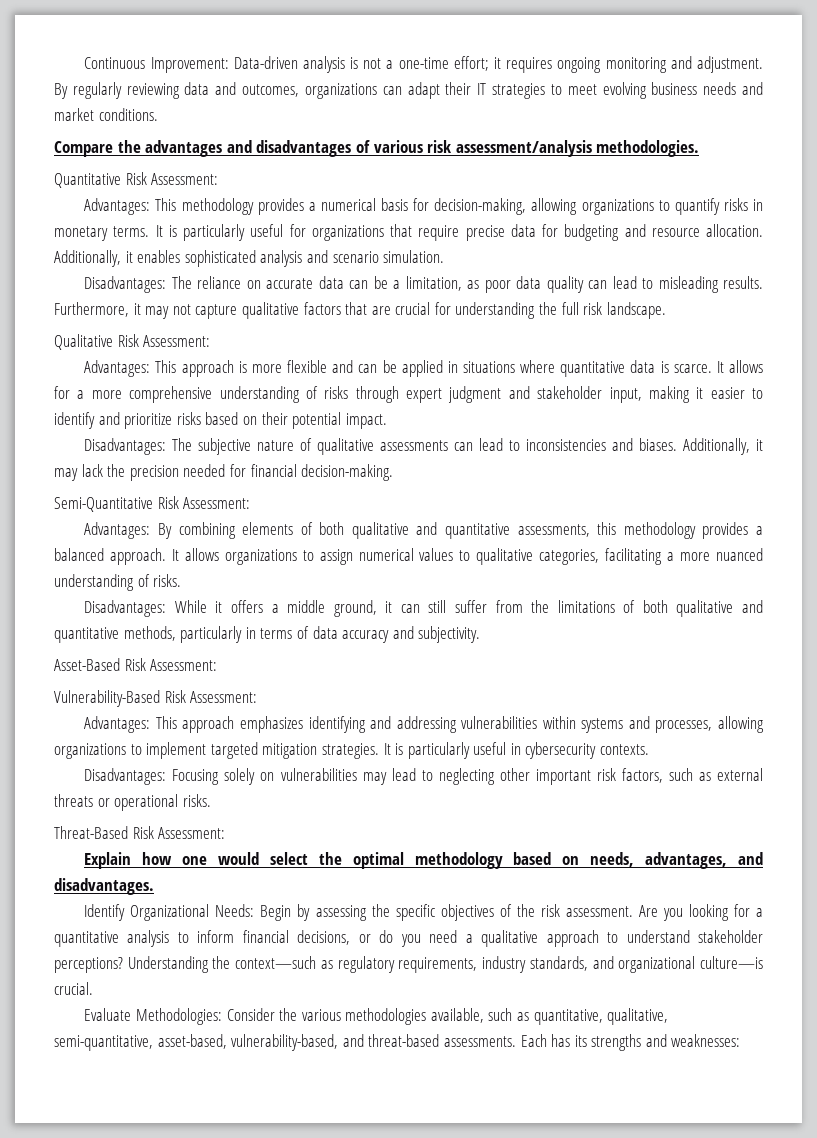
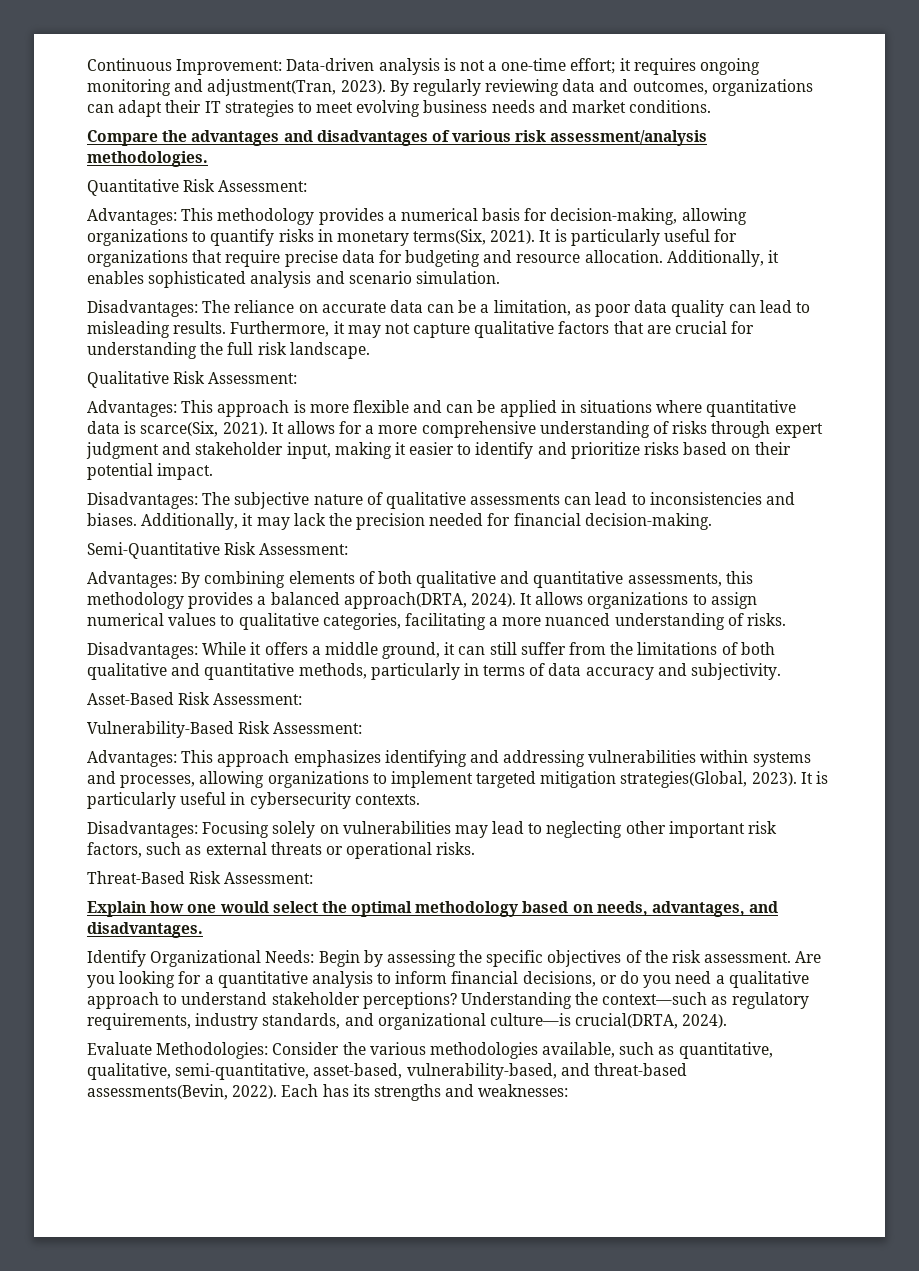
- Continuous Improvement: Data-driven analysis is not a one-time effort; it requires ongoing monitoring and adjustment.
+ Continuous Improvement: Data-driven analysis is not a one-time effort; it requires ongoing monitoring and adjustment(Tran, 2023).
- Advantages: This methodology provides a numerical basis for decision-making, allowing organizations to quantify risks in monetary terms.
+ Advantages: This methodology provides a numerical basis for decision-making, allowing organizations to quantify risks in monetary terms(Six, 2021).
- Advantages: This approach is more flexible and can be applied in situations where quantitative data is scarce.
+ Advantages: This approach is more flexible and can be applied in situations where quantitative data is scarce(Six, 2021).
- Advantages: By combining elements of both qualitative and quantitative assessments, this methodology provides a balanced approach.
+ Advantages: By combining elements of both qualitative and quantitative assessments, this methodology provides a balanced approach(DRTA, 2024).
- Advantages: This approach emphasizes identifying and addressing vulnerabilities within systems and processes, allowing organizations to implement targeted mitigation strategies.
+ Advantages: This approach emphasizes identifying and addressing vulnerabilities within systems and processes, allowing organizations to implement targeted mitigation strategies(Global, 2023).
- Understanding the context—such as regulatory requirements, industry standards, and organizational culture—is crucial.
+ Understanding the context—such as regulatory requirements, industry standards, and organizational culture—is crucial(DRTA, 2024).
- Evaluate Methodologies: Consider the various methodologies available, such as quantitative, qualitative, semi-quantitative, asset-based, vulnerability-based, and threat-based assessments.
+ Evaluate Methodologies: Consider the various methodologies available, such as quantitative, qualitative, semi-quantitative, asset-based, vulnerability-based, and threat-based assessments(Bevin, 2022).

